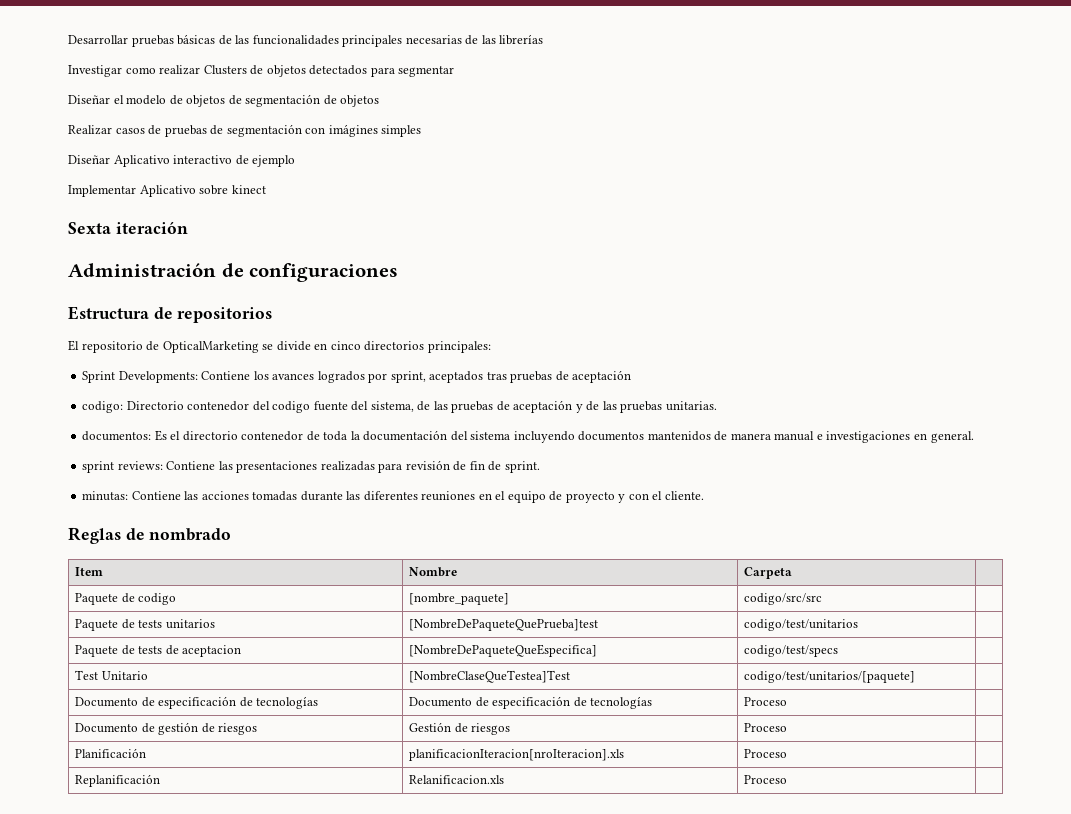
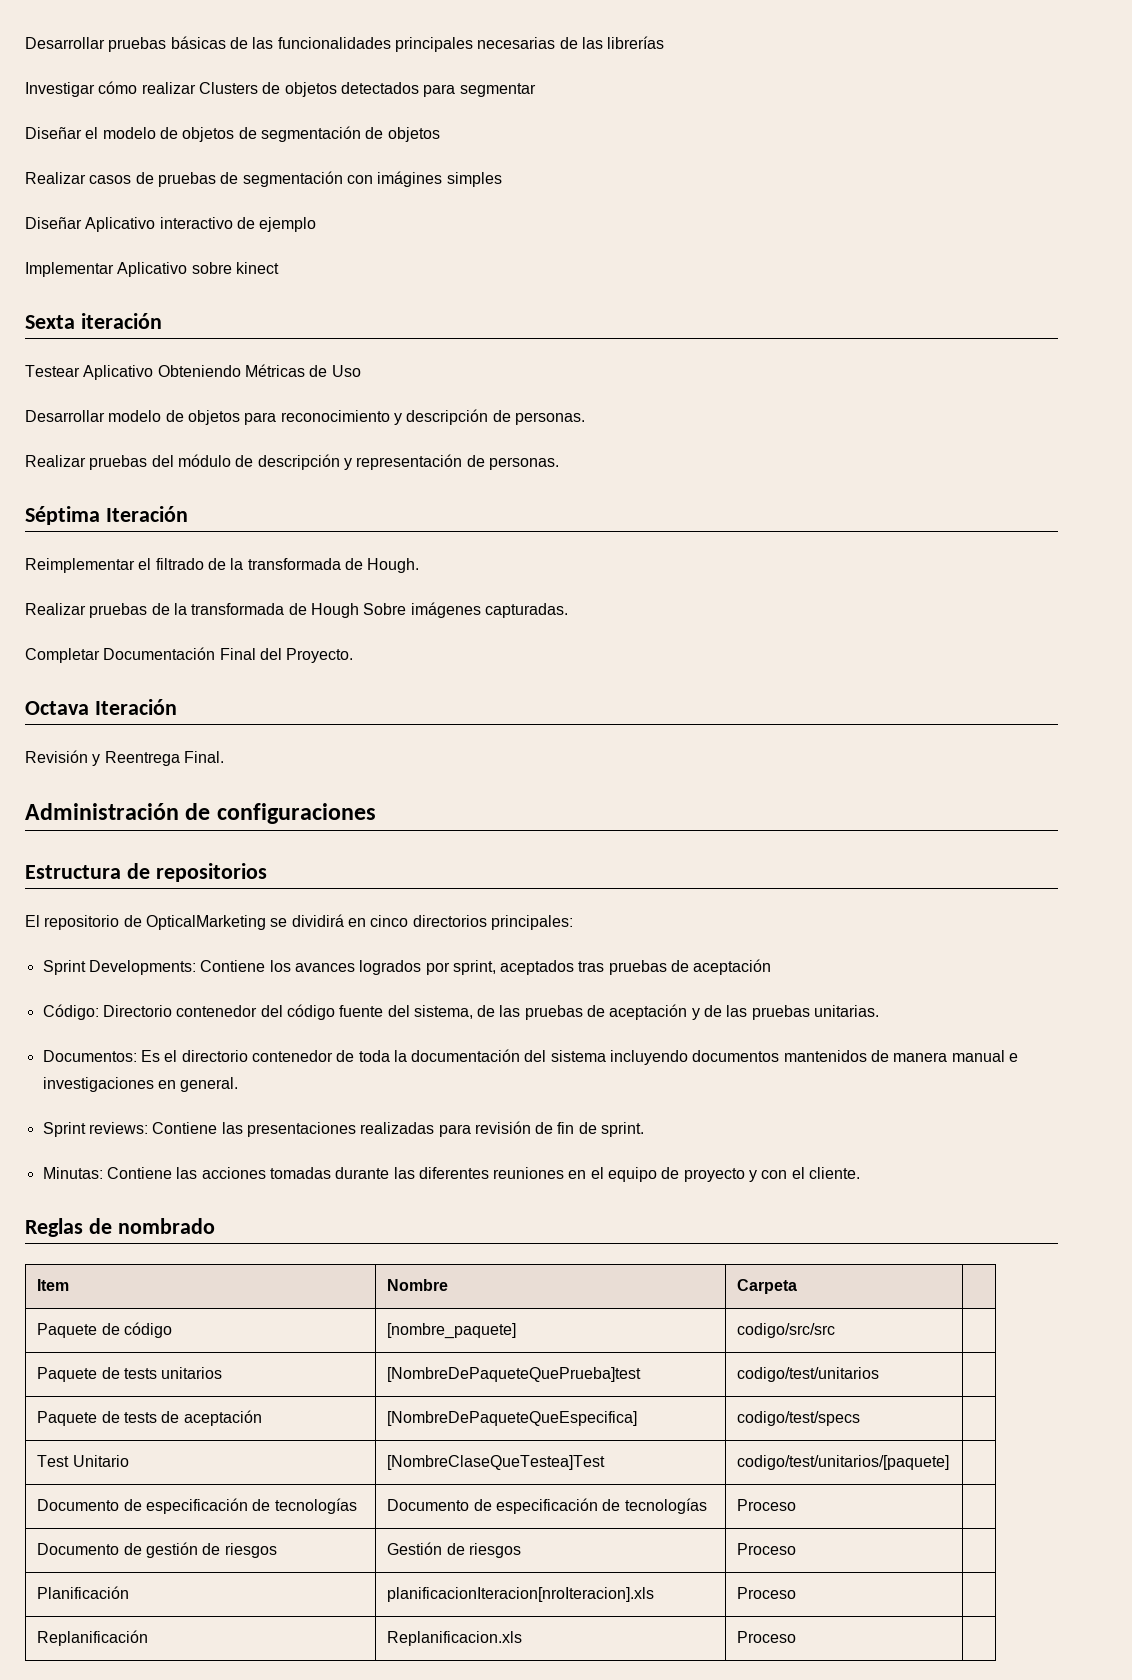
- Investigar como realizar Clusters de objetos detectados para segmentar
+ Investigar cómo realizar Clusters de objetos detectados para segmentar
+ Testear Aplicativo Obteniendo Métricas de Uso
+ Desarrollar modelo de objetos para reconocimiento y descripción de personas.
+ Realizar pruebas del módulo de descripción y representación de personas.
+ Séptima Iteración
+ Reimplementar el filtrado de la transformada de Hough.
+ Realizar pruebas de la transformada de Hough Sobre imágenes capturadas.
+ Completar Documentación Final del Proyecto.
+ Octava Iteración
+ Revisión y Reentrega Final.
- El repositorio de OpticalMarketing se divide en cinco directorios principales:
+ El repositorio de OpticalMarketing se dividirá en cinco directorios principales:
- codigo: Directorio contenedor del codigo fuente del sistema, de las pruebas de aceptación y de las pruebas unitarias.
+ Código: Directorio contenedor del código fuente del sistema, de las pruebas de aceptación y de las pruebas unitarias.
- documentos: Es el directorio contenedor de toda la documentación del sistema incluyendo documentos mantenidos de manera manual e investigaciones en general.
+ Documentos: Es el directorio contenedor de toda la documentación del sistema incluyendo documentos mantenidos de manera manual e investigaciones en general.
- sprint reviews: Contiene las presentaciones realizadas para revisión de fin de sprint.
+ Sprint reviews: Contiene las presentaciones realizadas para revisión de fin de sprint.
- minutas: Contiene las acciones tomadas durante las diferentes reuniones en el equipo de proyecto y con el cliente.
+ Minutas: Contiene las acciones tomadas durante las diferentes reuniones en el equipo de proyecto y con el cliente.
- Paquete de codigo | [nombre_paquete] | codigo/src/src |
+ Paquete de código | [nombre_paquete] | codigo/src/src |
- Paquete de tests de aceptacion | [NombreDePaqueteQueEspecifica] | codigo/test/specs |
+ Paquete de tests de aceptación | [NombreDePaqueteQueEspecifica] | codigo/test/specs |
- Replanificación | Relanificacion.xls | Proceso |
+ Replanificación | Replanificacion.xls | Proceso |

